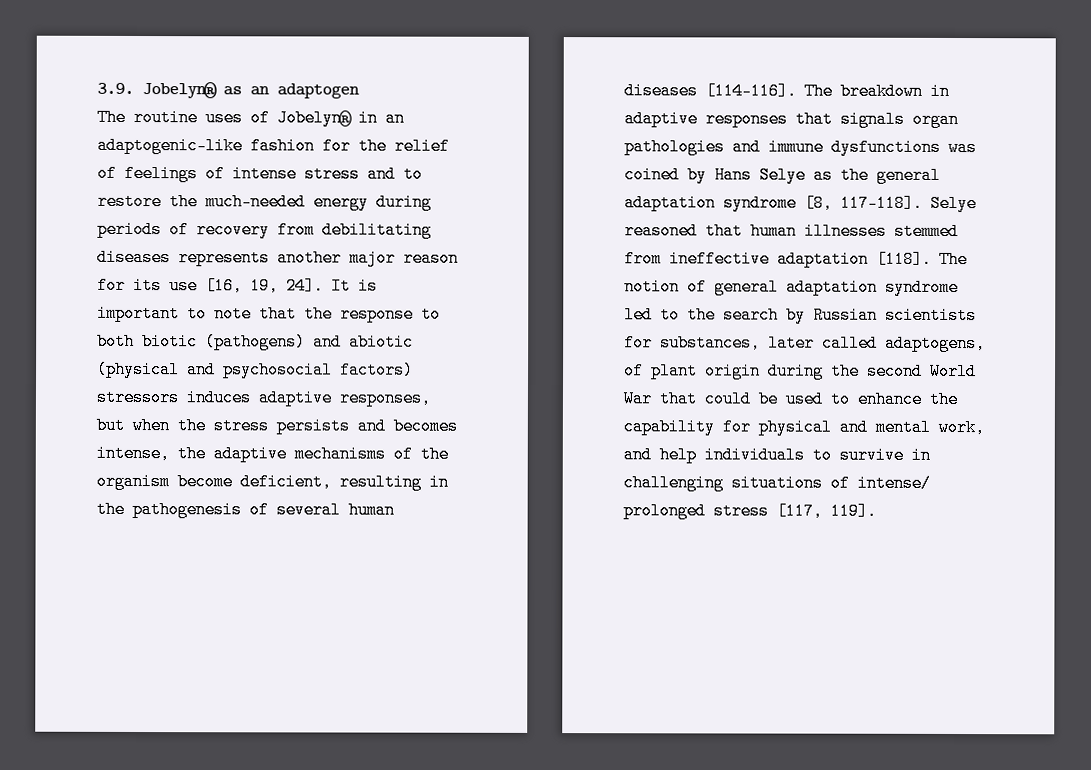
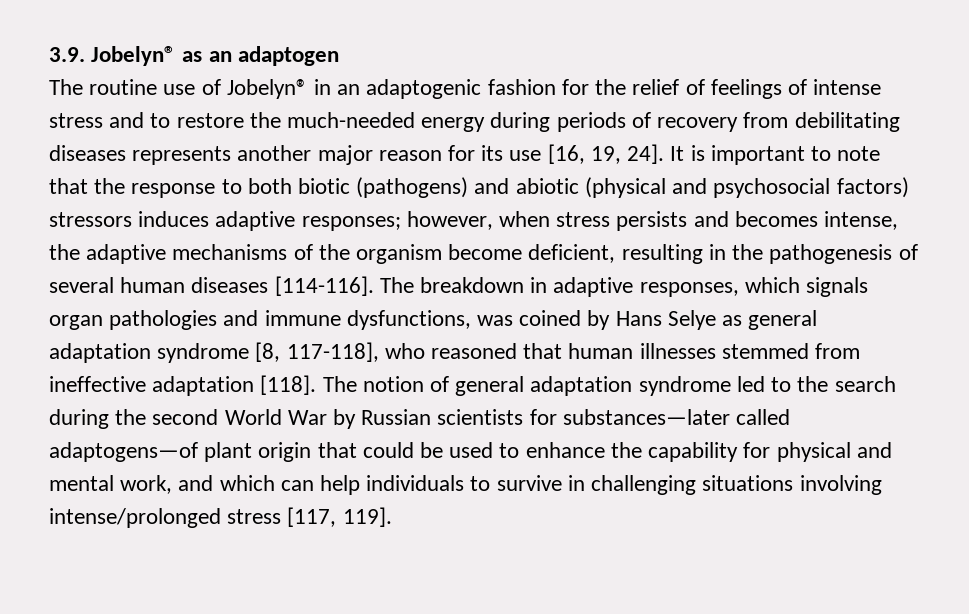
- The routine uses of Jobelyn® in an adaptogenic-like fashion for the relief of feelings of intense stress and to restore the much-needed energy during periods of recovery from debilitating diseases represents another major reason for its use [16, 19, 24].
+ The routine use of Jobelyn® in an adaptogenic fashion for the relief of feelings of intense stress and to restore the much-needed energy during periods of recovery from debilitating diseases represents another major reason for its use [16, 19, 24].
- It is important to note that the response to both biotic (pathogens) and abiotic (physical and psychosocial factors) stressors induces adaptive responses, but when the stress persists and becomes intense, the adaptive mechanisms of the organism become deficient, resulting in the pathogenesis of several human diseases [114-116].
+ It is important to note that the response to both biotic (pathogens) and abiotic (physical and psychosocial factors) stressors induces adaptive responses; however, when stress persists and becomes intense, the adaptive mechanisms of the organism become deficient, resulting in the pathogenesis of several human diseases [114-116].
- The breakdown in adaptive responses that signals organ pathologies and immune dysfunctions was coined by Hans Selye as the general adaptation syndrome [8, 117-118]. Selye reasoned that human illnesses stemmed from ineffective adaptation [118].
+ The breakdown in adaptive responses, which signals organ pathologies and immune dysfunctions, was coined by Hans Selye as general adaptation syndrome [8, 117-118], who reasoned that human illnesses stemmed from ineffective adaptation [118].
- The notion of general adaptation syndrome led to the search by Russian scientists for substances, later called adaptogens, of plant origin during the second World War that could be used to enhance the capability for physical and mental work, and help individuals to survive in challenging situations of intense/ prolonged stress [117, 119].
+ The notion of general adaptation syndrome led to the search during the second World War by Russian scientists for substances—later called adaptogens—of plant origin that could be used to enhance the capability for physical and mental work, and which can help individuals to survive in challenging situations involving intense/prolonged stress [117, 119].

